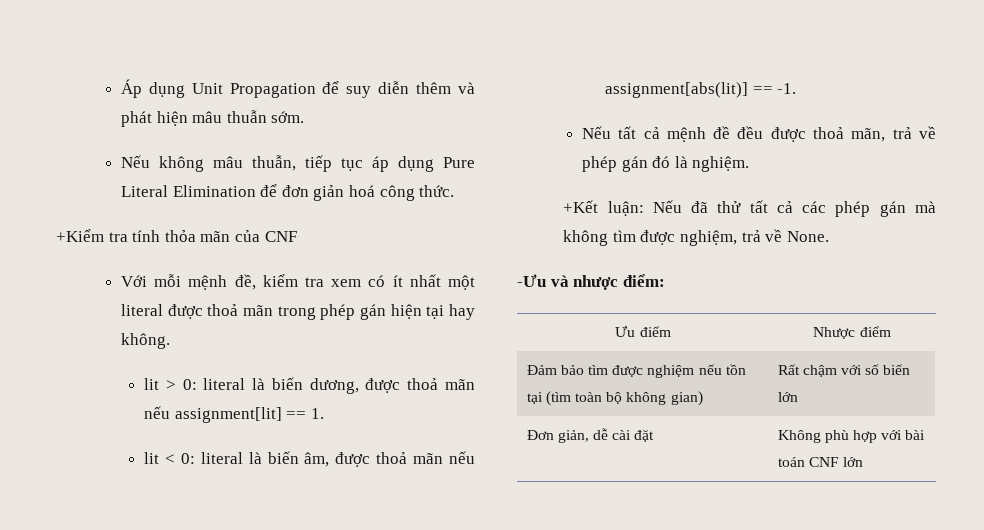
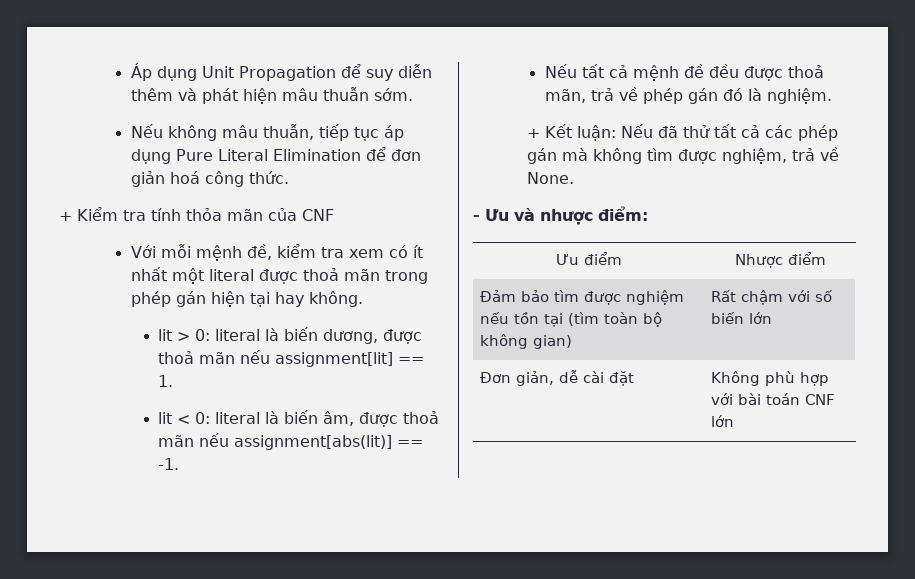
- +Kiểm tra tính thỏa mãn của CNF
+ + Kiểm tra tính thỏa mãn của CNF
- +Kết luận: Nếu đã thử tất cả các phép gán mà không tìm được nghiệm, trả về None.
+ + Kết luận: Nếu đã thử tất cả các phép gán mà không tìm được nghiệm, trả về None.
- -Ưu và nhược điểm:
+ - Ưu và nhược điểm:

